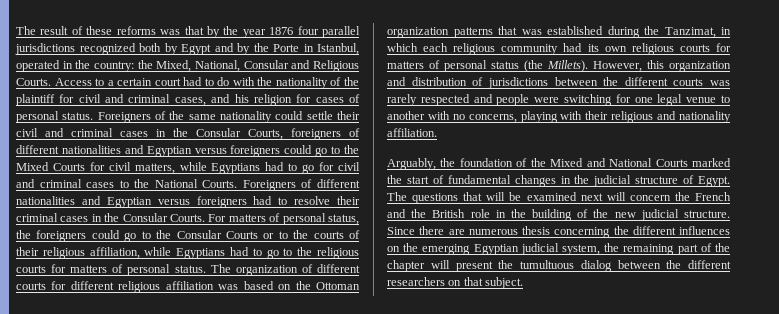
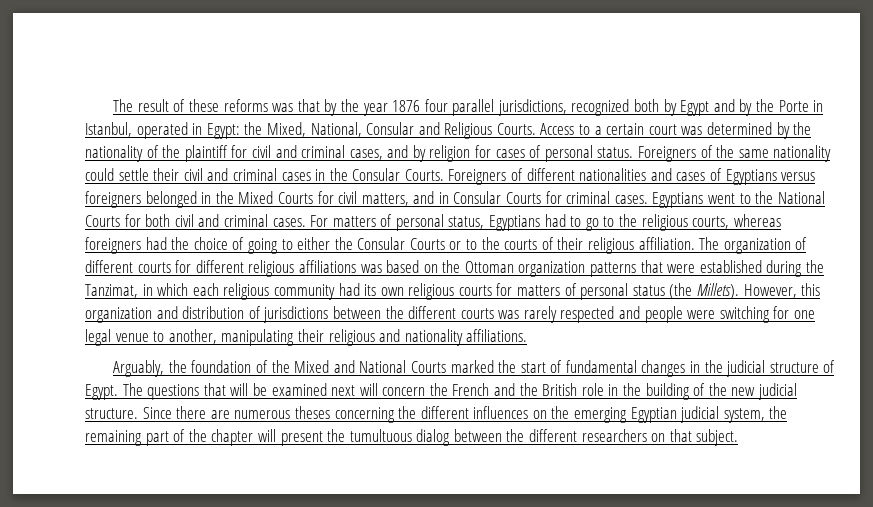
- The result of these reforms was that by the year 1876 four parallel jurisdictions recognized both by Egypt and by the Porte in Istanbul, operated in the country: the Mixed, National, Consular and Religious Courts.
+ The result of these reforms was that by the year 1876 four parallel jurisdictions, recognized both by Egypt and by the Porte in Istanbul, operated in Egypt: the Mixed, National, Consular and Religious Courts.
- Access to a certain court had to do with the nationality of the plaintiff for civil and criminal cases, and his religion for cases of personal status.
+ Access to a certain court was determined by the nationality of the plaintiff for civil and criminal cases, and by religion for cases of personal status.
- Foreigners of the same nationality could settle their civil and criminal cases in the Consular Courts, foreigners of different nationalities and Egyptian versus foreigners could go to the Mixed Courts for civil matters, while Egyptians had to go for civil and criminal cases to the National Courts. Foreigners of different nationalities and Egyptian versus foreigners had to resolve their criminal cases in the Consular Courts.
+ Foreigners of the same nationality could settle their civil and criminal cases in the Consular Courts. Foreigners of different nationalities and cases of Egyptians versus foreigners belonged in the Mixed Courts for civil matters, and in Consular Courts for criminal cases. Egyptians went to the National Courts for both civil and criminal cases.
- For matters of personal status, the foreigners could go to the Consular Courts or to the courts of their religious affiliation, while Egyptians had to go to the religious courts for matters of personal status.
+ For matters of personal status, Egyptians had to go to the religious courts, whereas foreigners had the choice of going to either the Consular Courts or to the courts of their religious affiliation.
- The organization of different courts for different religious affiliation was based on the Ottoman organization patterns that was established during the Tanzimat, in which each religious community had its own religious courts for matters of personal status (the Millets).
+ The organization of different courts for different religious affiliations was based on the Ottoman organization patterns that were established during the Tanzimat, in which each religious community had its own religious courts for matters of personal status (the Millets).
- However, this organization and distribution of jurisdictions between the different courts was rarely respected and people were switching for one legal venue to another with no concerns, playing with their religious and nationality affiliation.
+ However, this organization and distribution of jurisdictions between the different courts was rarely respected and people were switching for one legal venue to another, manipulating their religious and nationality affiliations.
- Since there are numerous thesis concerning the different influences on the emerging Egyptian judicial system, the remaining part of the chapter will present the tumultuous dialog between the different researchers on that subject.
+ Since there are numerous theses concerning the different influences on the emerging Egyptian judicial system, the remaining part of the chapter will present the tumultuous dialog between the different researchers on that subject.

